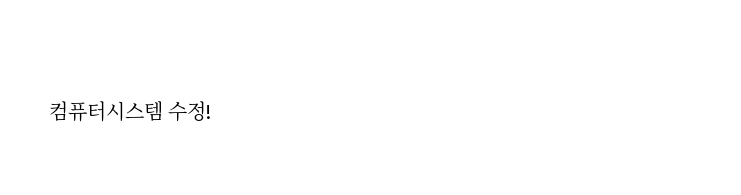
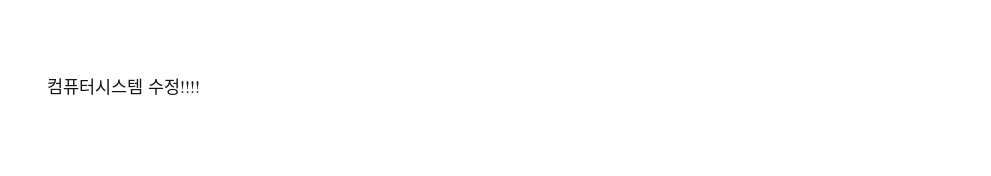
- 컴퓨터시스템 수정!
+ 컴퓨터시스템 수정!!!!

